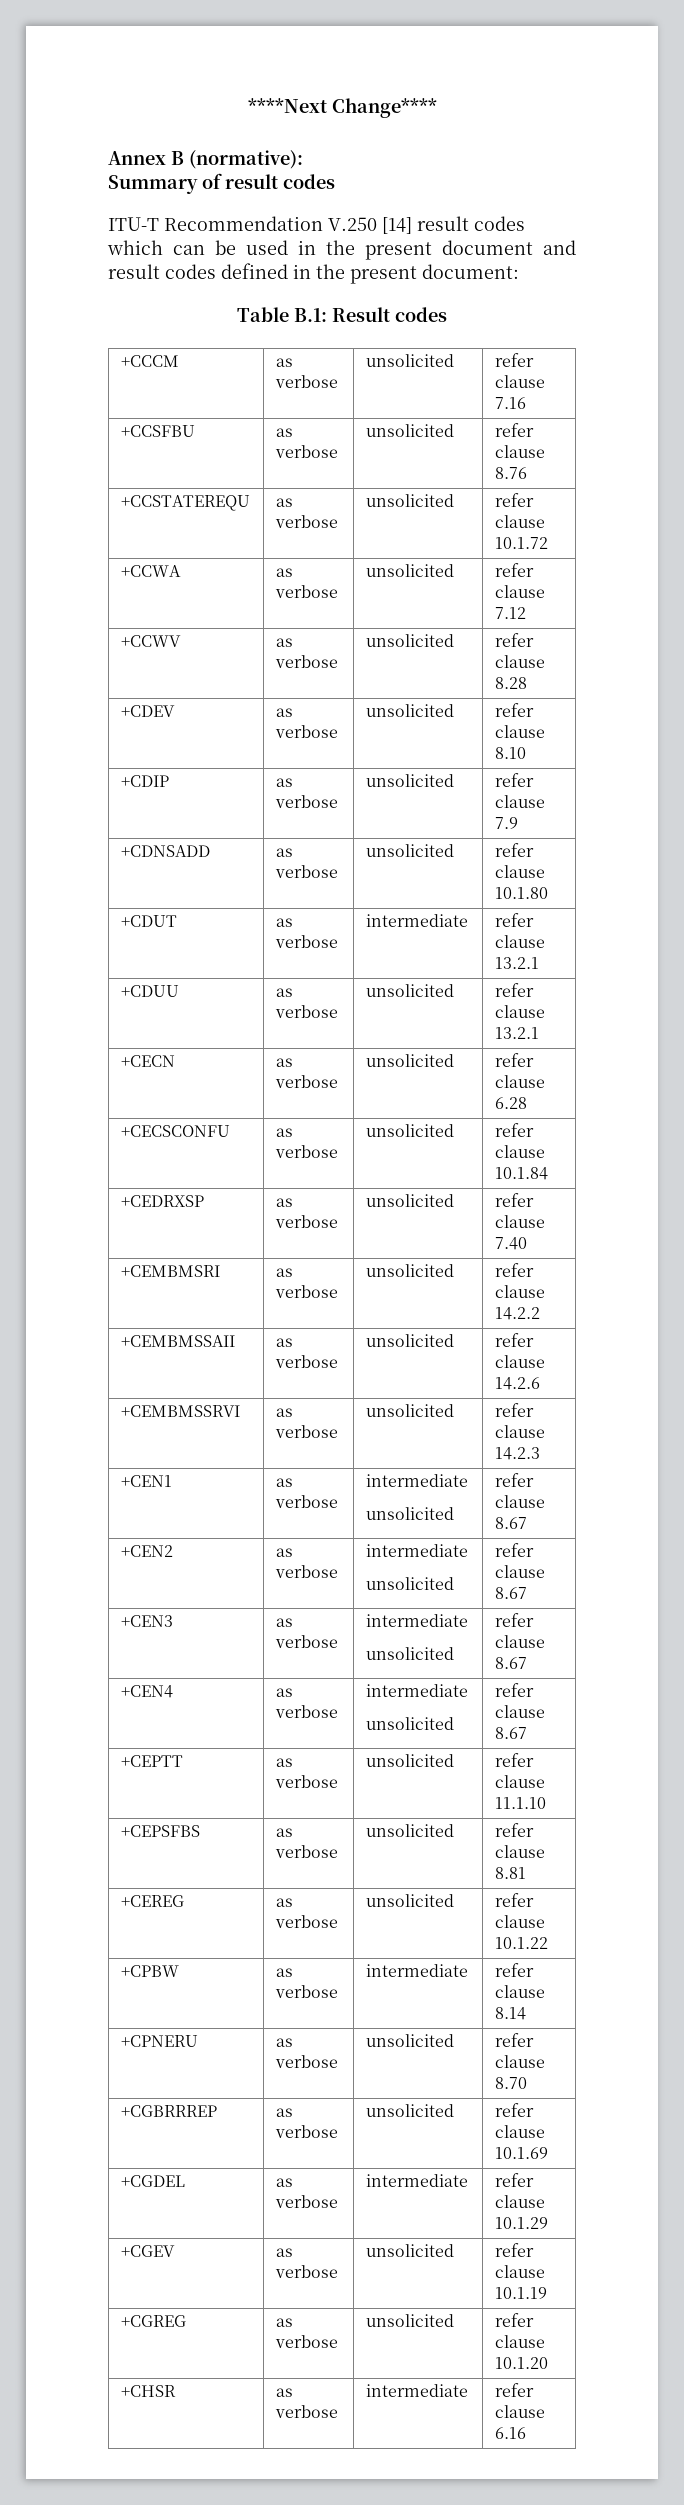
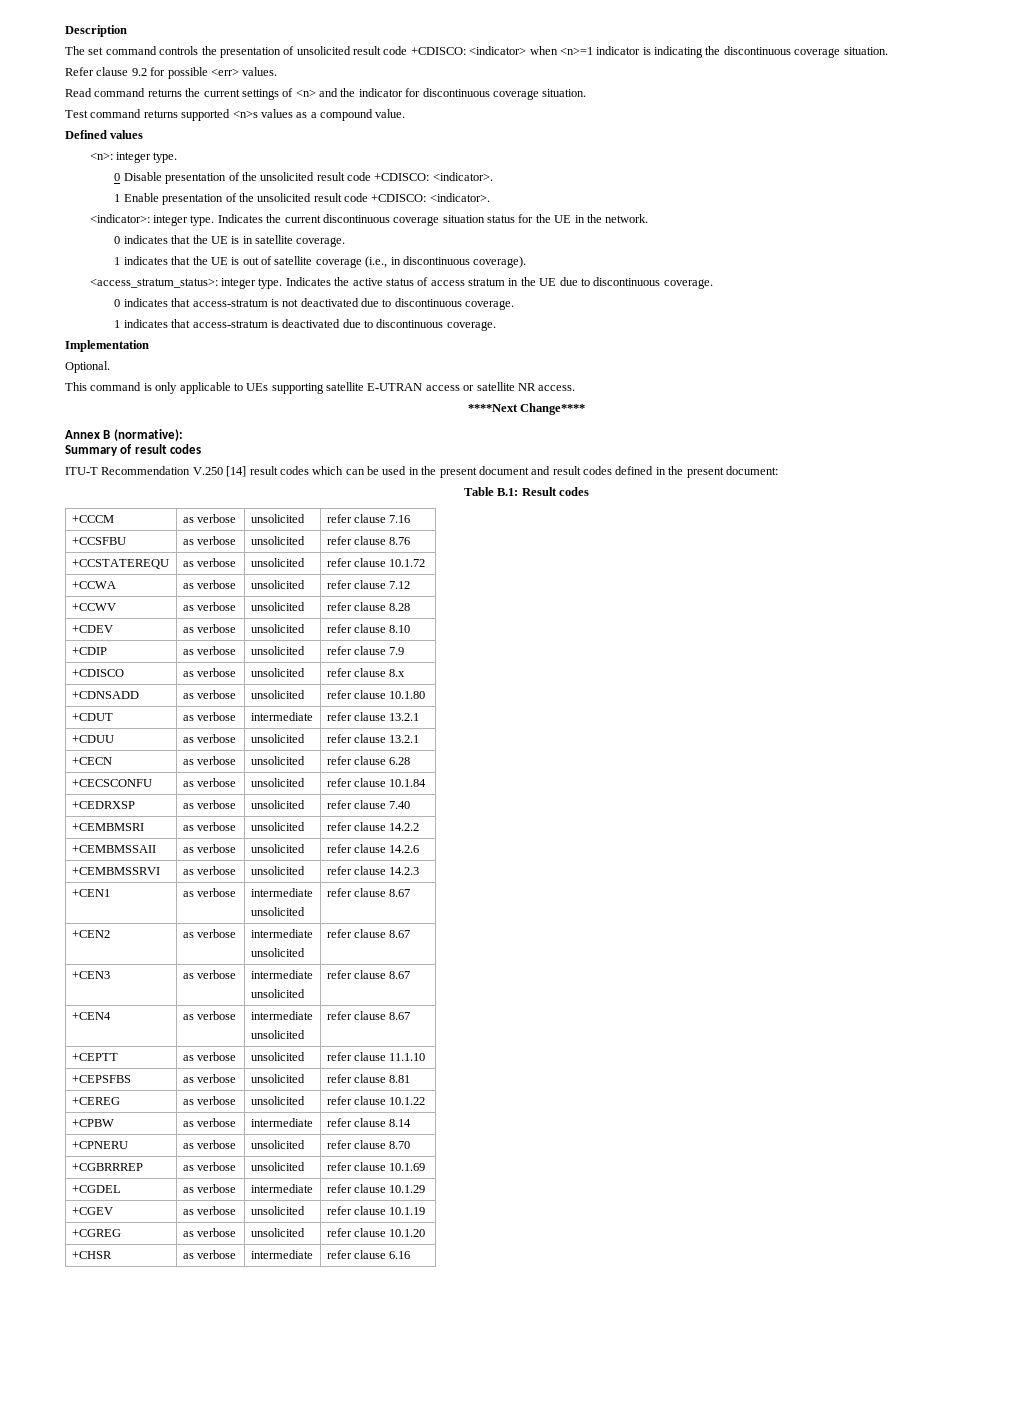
+ Description
+ The set command controls the presentation of unsolicited result code +CDISCO: <indicator> when <n>=1 indicator is indicating the discontinuous coverage situation.
+ Refer clause 9.2 for possible <err> values.
+ Read command returns the current settings of <n> and the indicator for discontinuous coverage situation.
+ Test command returns supported <n>s values as a compound value.
+ Defined values
+ <n>: integer type.
+ 0 Disable presentation of the unsolicited result code +CDISCO: <indicator>.
+ 1 Enable presentation of the unsolicited result code +CDISCO: <indicator>.
+ <indicator>: integer type. Indicates the current discontinuous coverage situation status for the UE in the network.
+ 0 indicates that the UE is in satellite coverage.
+ 1 indicates that the UE is out of satellite coverage (i.e., in discontinuous coverage).
+ <access_stratum_status>: integer type. Indicates the active status of access stratum in the UE due to discontinuous coverage.
+ 0 indicates that access-stratum is not deactivated due to discontinuous coverage.
+ 1 indicates that access-stratum is deactivated due to discontinuous coverage.
+ Implementation
+ Optional.
+ This command is only applicable to UEs supporting satellite E-UTRAN access or satellite NR access.
+ +CDISCO | as verbose | unsolicited | refer clause 8.x

